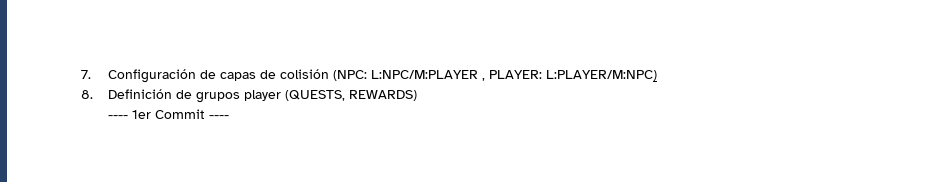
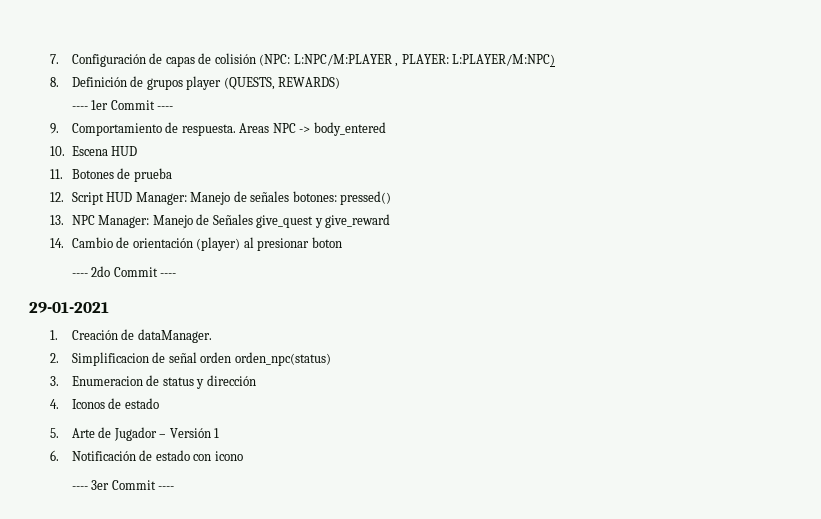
+ 9. Comportamiento de respuesta. Areas NPC -> body_entered
+ 10. Escena HUD
+ 11. Botones de prueba
+ 12. Script HUD Manager: Manejo de señales botones: pressed()
+ 13. NPC Manager: Manejo de Señales give_quest y give_reward
+ 14. Cambio de orientación (player) al presionar boton
+ ---- 2do Commit ----
+ 29-01-2021
+ 1. Creación de dataManager.
+ 2. Simplificacion de señal orden orden_npc(status)
+ 3. Enumeracion de status y dirección
+ 4. Iconos de estado
+ 5. Arte de Jugador – Versión 1
+ 6. Notificación de estado con icono
+ ---- 3er Commit ----

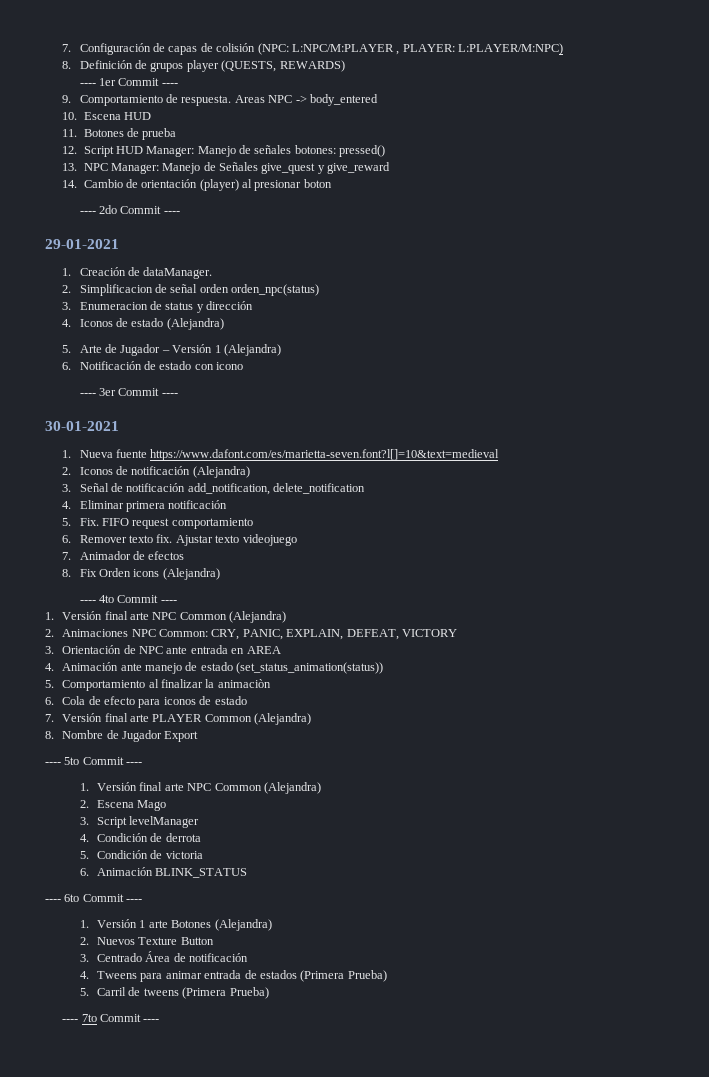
- 4. Iconos de estado
+ 4. Iconos de estado (Alejandra)
- 5. Arte de Jugador – Versión 1
+ 5. Arte de Jugador – Versión 1 (Alejandra)
+ 30-01-2021
+ 1. Nueva fuente https://www.dafont.com/es/marietta-seven.font?l[]=10&text=medieval
+ 2. Iconos de notificación (Alejandra)
+ 3. Señal de notificación add_notification, delete_notification
+ 4. Eliminar primera notificación
+ 5. Fix. FIFO request comportamiento
+ 6. Remover texto fix. Ajustar texto videojuego
+ 7. Animador de efectos
+ 8. Fix Orden icons (Alejandra)
+ ---- 4to Commit ----
+ 1. Versión final arte NPC Common (Alejandra)
+ 2. Animaciones NPC Common: CRY, PANIC, EXPLAIN, DEFEAT, VICTORY
+ 3. Orientación de NPC ante entrada en AREA
+ 4. Animación ante manejo de estado (set_status_animation(status))
+ 5. Comportamiento al finalizar la animaciòn
+ 6. Cola de efecto para iconos de estado
+ 7. Versión final arte PLAYER Common (Alejandra)
+ 8. Nombre de Jugador Export
+ ---- 5to Commit ----
+ 1. Versión final arte NPC Common (Alejandra)
+ 2. Escena Mago
+ 3. Script levelManager
+ 4. Condición de derrota
+ 5. Condición de victoria
+ 6. Animación BLINK_STATUS
+ ---- 6to Commit ----
+ 1. Versión 1 arte Botones (Alejandra)
+ 2. Nuevos Texture Button
+ 3. Centrado Área de notificación
+ 4. Tweens para animar entrada de estados (Primera Prueba)
+ 5. Carril de tweens (Primera Prueba)
+ ---- 7to Commit ----

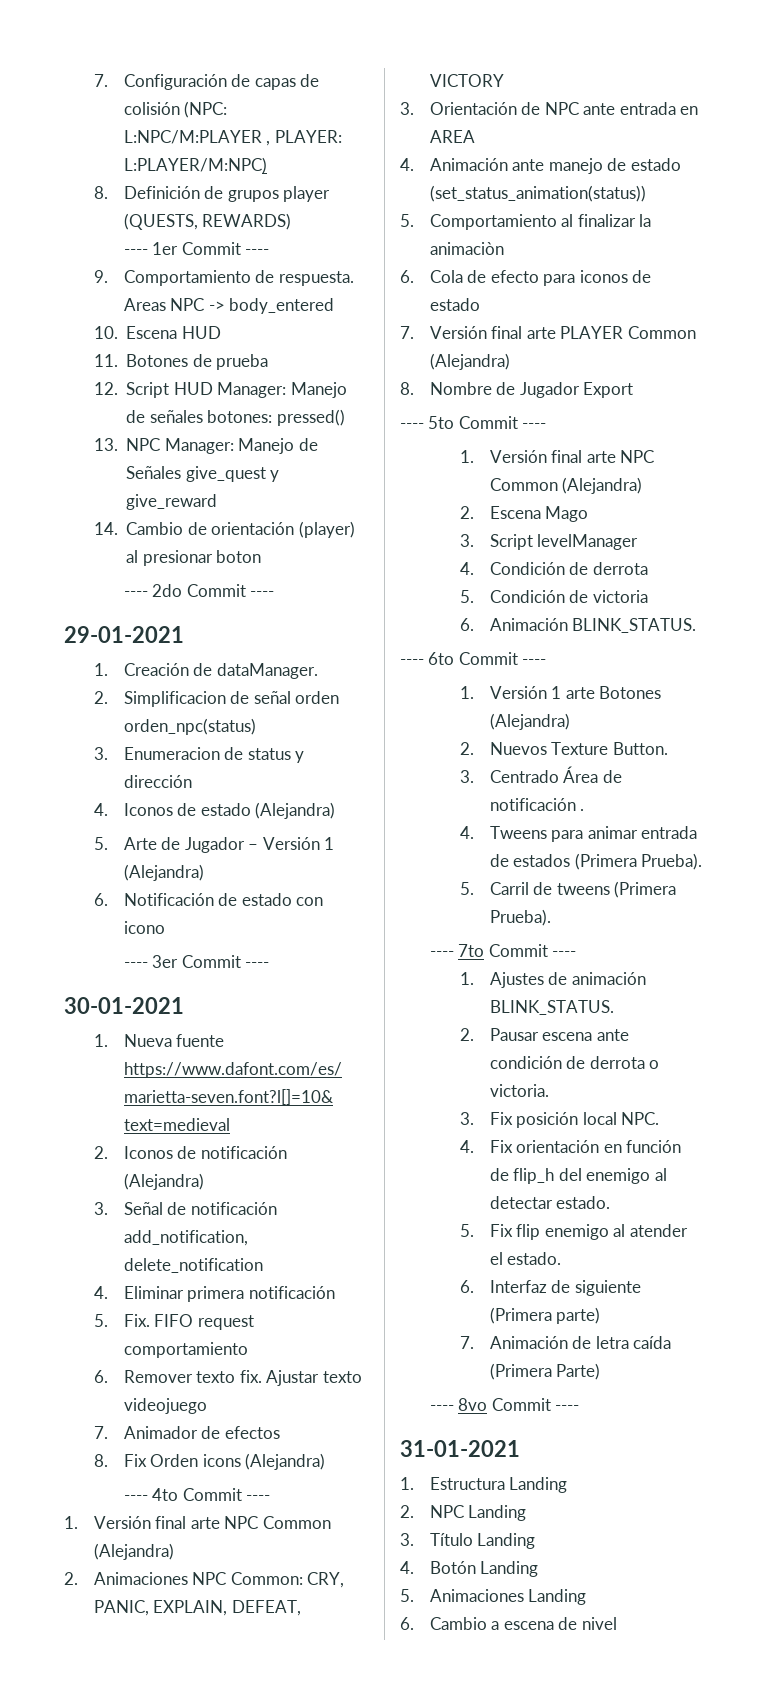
- 6. Animación BLINK_STATUS
+ 6. Animación BLINK_STATUS.
- 2. Nuevos Texture Button
+ 2. Nuevos Texture Button.
- 3. Centrado Área de notificación
+ 3. Centrado Área de notificación .
- 4. Tweens para animar entrada de estados (Primera Prueba)
+ 4. Tweens para animar entrada de estados (Primera Prueba).
- 5. Carril de tweens (Primera Prueba)
+ 5. Carril de tweens (Primera Prueba).
+ 1. Ajustes de animación BLINK_STATUS.
+ 2. Pausar escena ante condición de derrota o victoria.
+ 3. Fix posición local NPC.
+ 4. Fix orientación en función de flip_h del enemigo al detectar estado.
+ 5. Fix flip enemigo al atender el estado.
+ 6. Interfaz de siguiente (Primera parte)
+ 7. Animación de letra caída (Primera Parte)
+ ---- 8vo Commit ----
+ 31-01-2021
+ 1. Estructura Landing
+ 2. NPC Landing
+ 3. Título Landing
+ 4. Botón Landing
+ 5. Animaciones Landing
+ 6. Cambio a escena de nivel

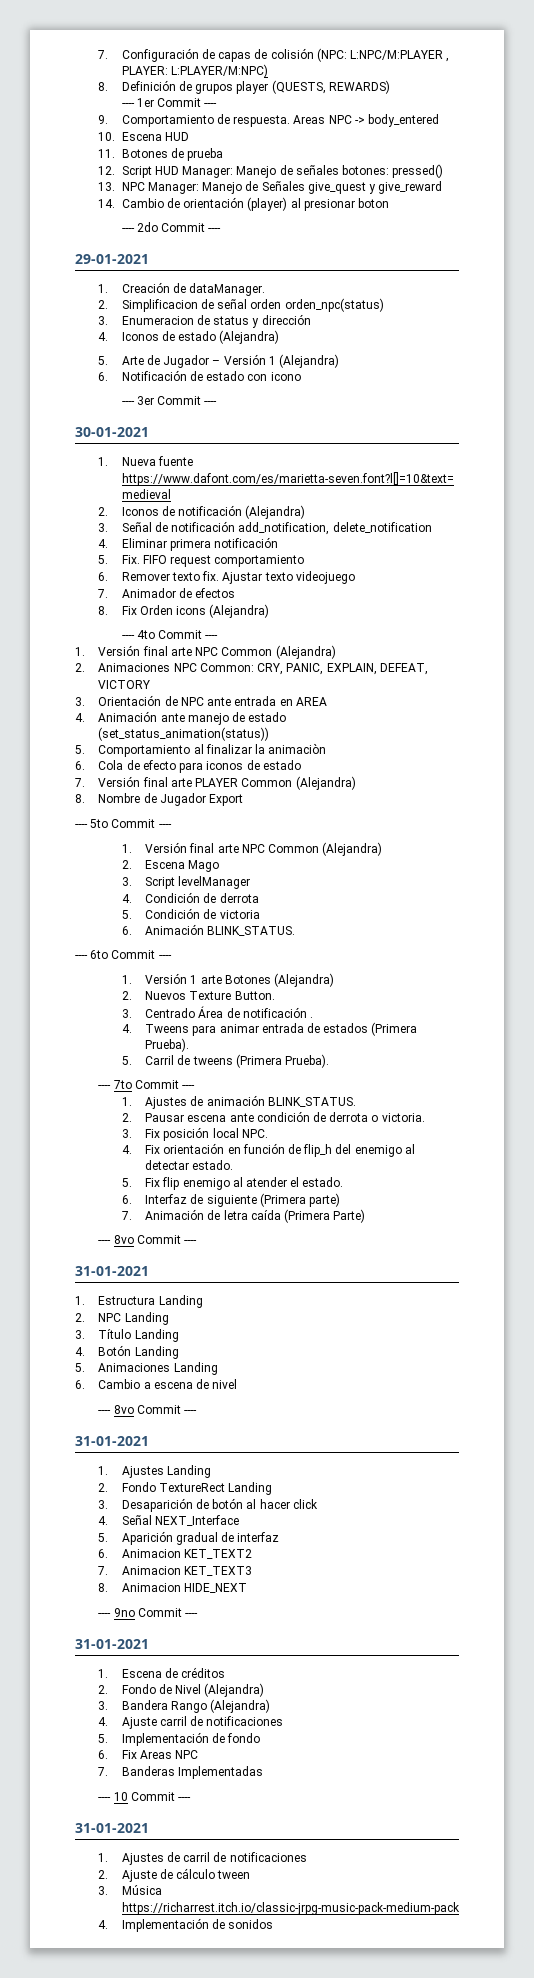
  6. Cambio a escena de nivel
+ ---- 8vo Commit ----
+ 31-01-2021
+ 1. Ajustes Landing
+ 2. Fondo TextureRect Landing
+ 3. Desaparición de botón al hacer click
+ 4. Señal NEXT_Interface
+ 5. Aparición gradual de interfaz
+ 6. Animacion KET_TEXT2
+ 7. Animacion KET_TEXT3
+ 8. Animacion HIDE_NEXT
+ ---- 9no Commit ----
+ 31-01-2021
+ 1. Escena de créditos
+ 2. Fondo de Nivel (Alejandra)
+ 3. Bandera Rango (Alejandra)
+ 4. Ajuste carril de notificaciones
+ 5. Implementación de fondo
+ 6. Fix Areas NPC
+ 7. Banderas Implementadas
+ ---- 10 Commit ----
+ 31-01-2021
+ 1. Ajustes de carril de notificaciones
+ 2. Ajuste de cálculo tween
+ 3. Música https://richarrest.itch.io/classic-jrpg-music-pack-medium-pack
+ 4. Implementación de sonidos

